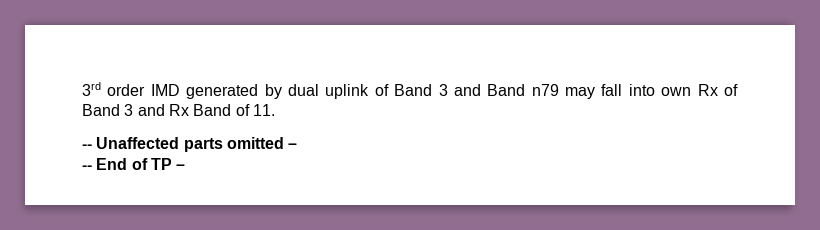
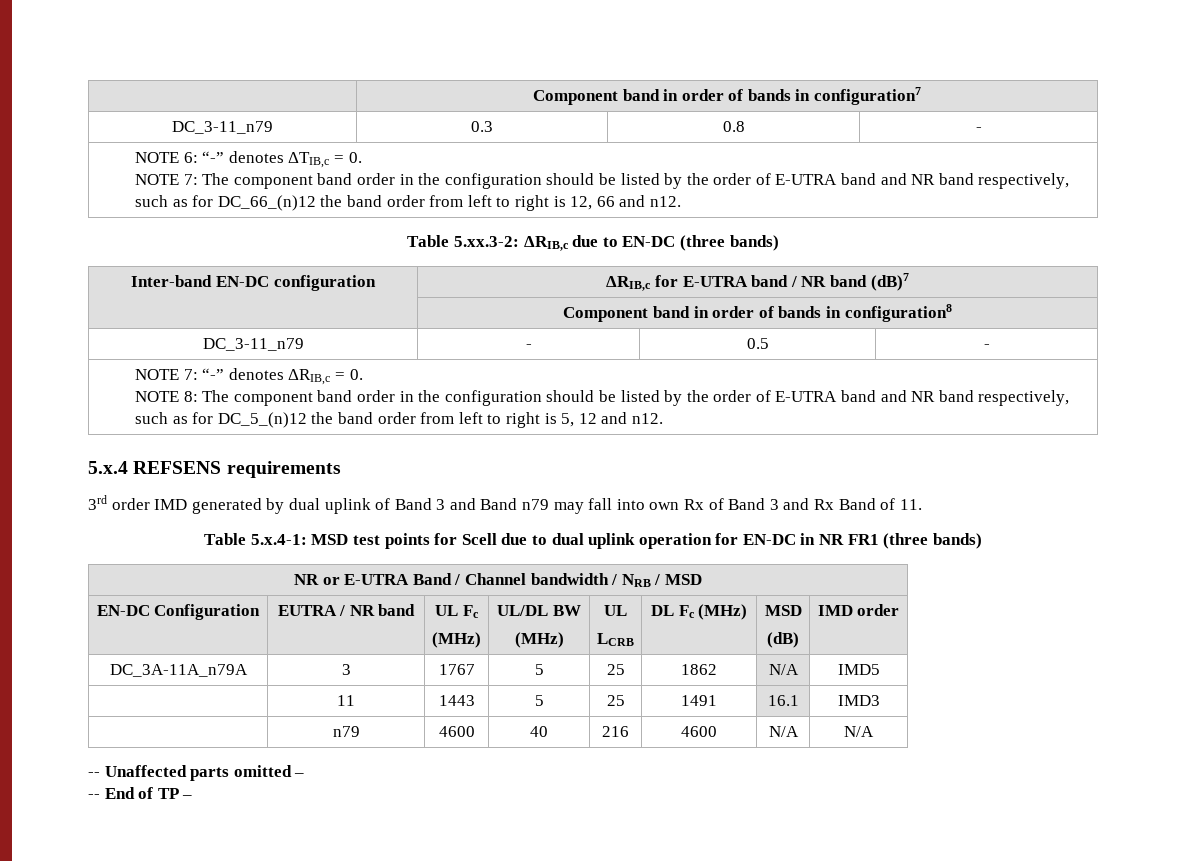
+ | Component band in order of bands in configuration7
+ DC_3-11_n79 | 0.3 | 0.8 | -
+ NOTE 6: “-” denotes ΔTIB,c = 0.
+ NOTE 7: The component band order in the configuration should be listed by the order of E-UTRA band and NR band respectively, such as for DC_66_(n)12 the band order from left to right is 12, 66 and n12.
+ Table 5.xx.3-2: ΔRIB,c due to EN-DC (three bands)
+ Inter-band EN-DC configuration | ΔRIB,c for E-UTRA band / NR band (dB)7
+ | Component band in order of bands in configuration8
+ DC_3-11_n79 | - | 0.5 | -
+ NOTE 7: “-” denotes ΔRIB,c = 0.
+ NOTE 8: The component band order in the configuration should be listed by the order of E-UTRA band and NR band respectively, such as for DC_5_(n)12 the band order from left to right is 5, 12 and n12.
+ 5.x.4 REFSENS requirements
+ Table 5.x.4-1: MSD test points for Scell due to dual uplink operation for EN-DC in NR FR1 (three bands)
+ NR or E-UTRA Band / Channel bandwidth / NRB / MSD
+ EN-DC Configuration | EUTRA / NR band | UL Fc
+ (MHz) | UL/DL BW
+ (MHz) | UL
+ LCRB | DL Fc (MHz) | MSD
+ (dB) | IMD order
+ DC_3A-11A_n79A | 3 | 1767 | 5 | 25 | 1862 | N/A | IMD5
+ | 11 | 1443 | 5 | 25 | 1491 | 16.1 | IMD3
+ | n79 | 4600 | 40 | 216 | 4600 | N/A | N/A

